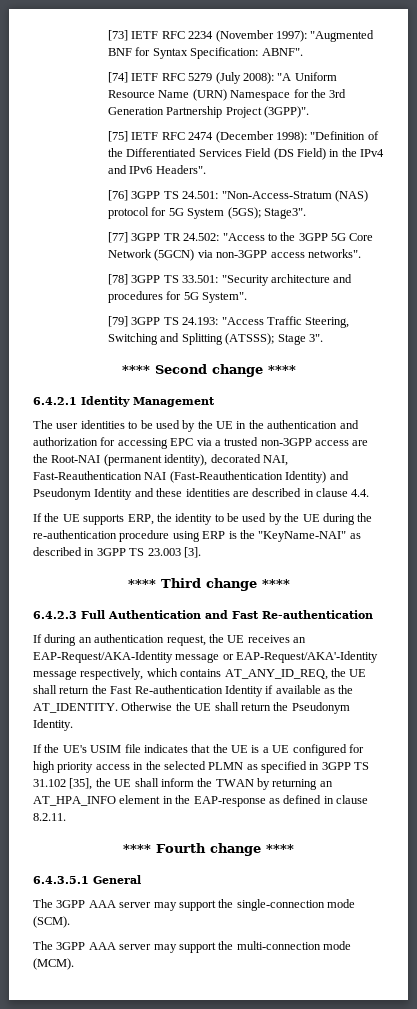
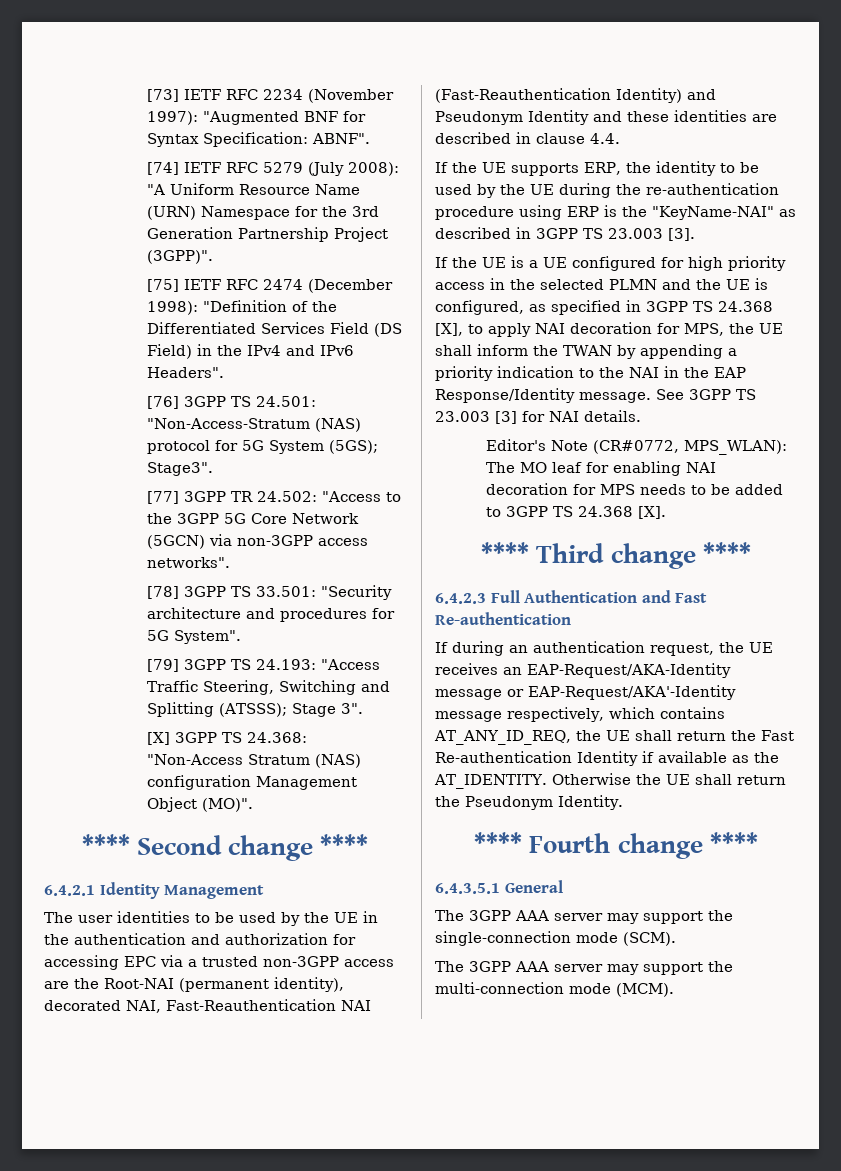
+ [X] 3GPP TS 24.368: "Non-Access Stratum (NAS) configuration Management Object (MO)".
+ If the UE is a UE configured for high priority access in the selected PLMN and the UE is configured, as specified in 3GPP TS 24.368 [X], to apply NAI decoration for MPS, the UE shall inform the TWAN by appending a priority indication to the NAI in the EAP Response/Identity message. See 3GPP TS 23.003 [3] for NAI details.
+ Editor's Note (CR#0772, MPS_WLAN): The MO leaf for enabling NAI decoration for MPS needs to be added to 3GPP TS 24.368 [X].
- If the UE's USIM file indicates that the UE is a UE configured for high priority access in the selected PLMN as specified in 3GPP TS 31.102 [35], the UE shall inform the TWAN by returning an AT_HPA_INFO element in the EAP-response as defined in clause 8.2.11.

